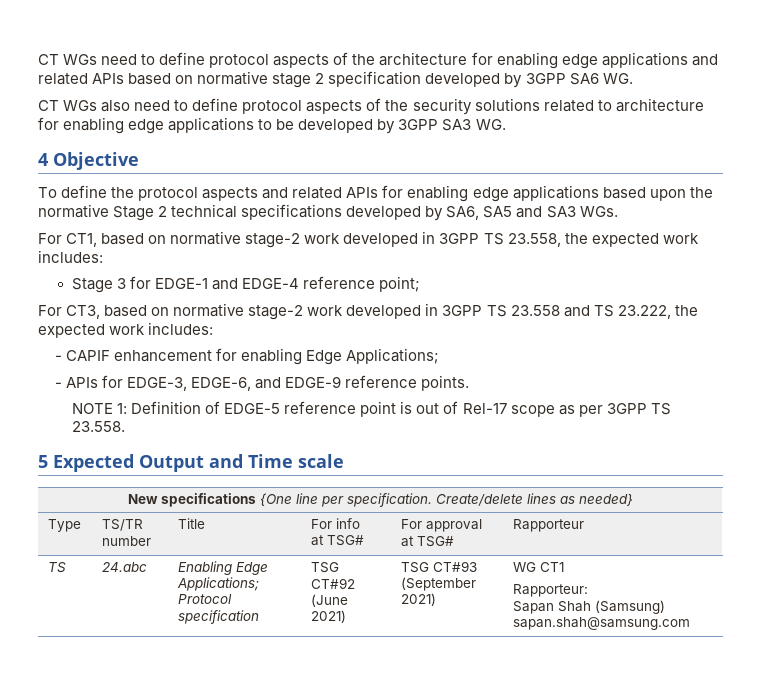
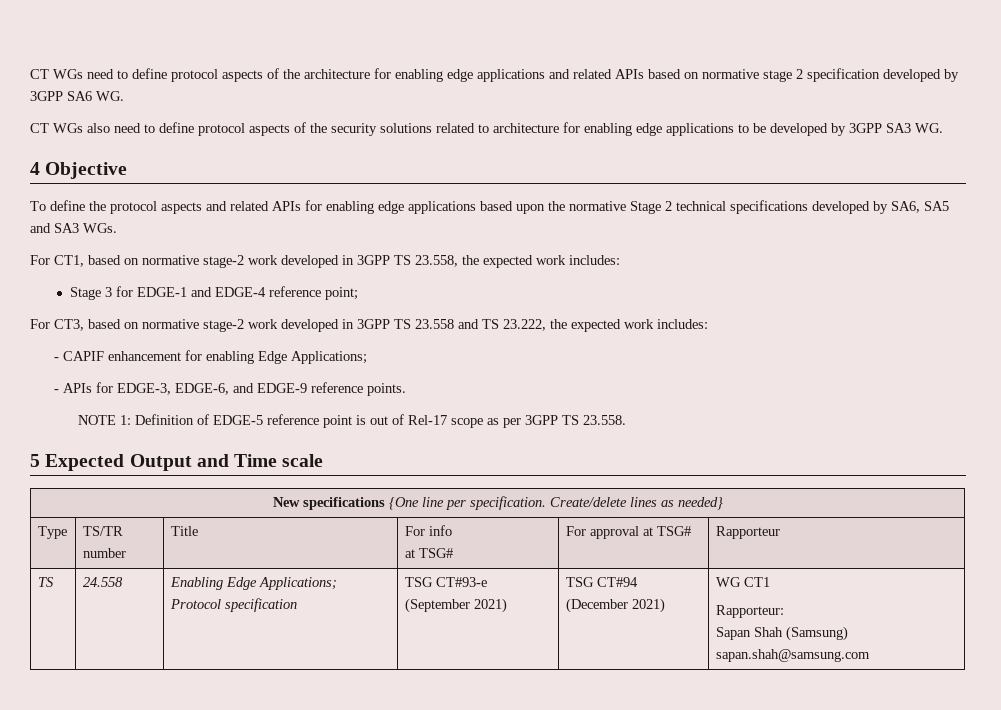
- TS | 24.abc | Enabling Edge Applications; Protocol specification | TSG CT#92 (June 2021) | TSG CT#93 (September 2021) | WG CT1
+ TS | 24.558 | Enabling Edge Applications; Protocol specification | TSG CT#93-e (September 2021) | TSG CT#94 (December 2021) | WG CT1

